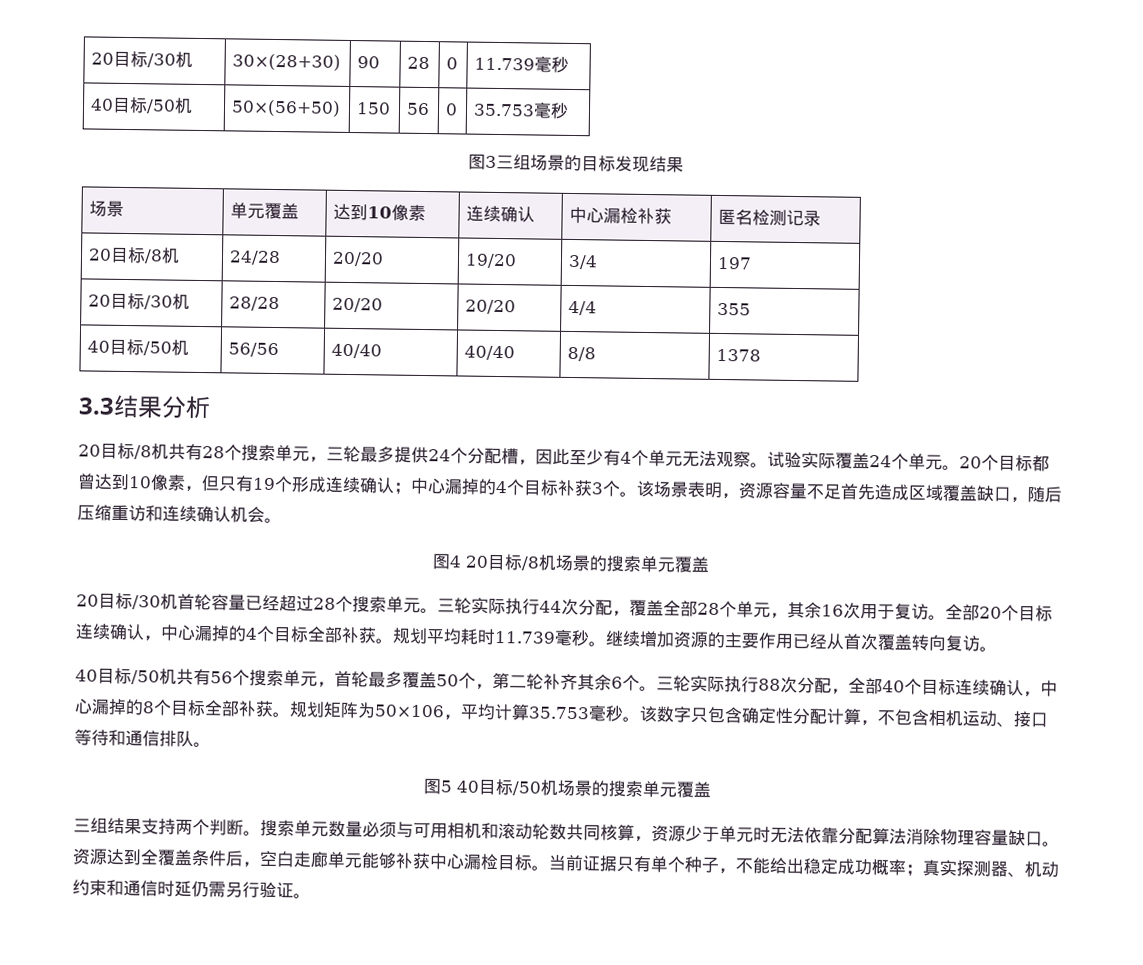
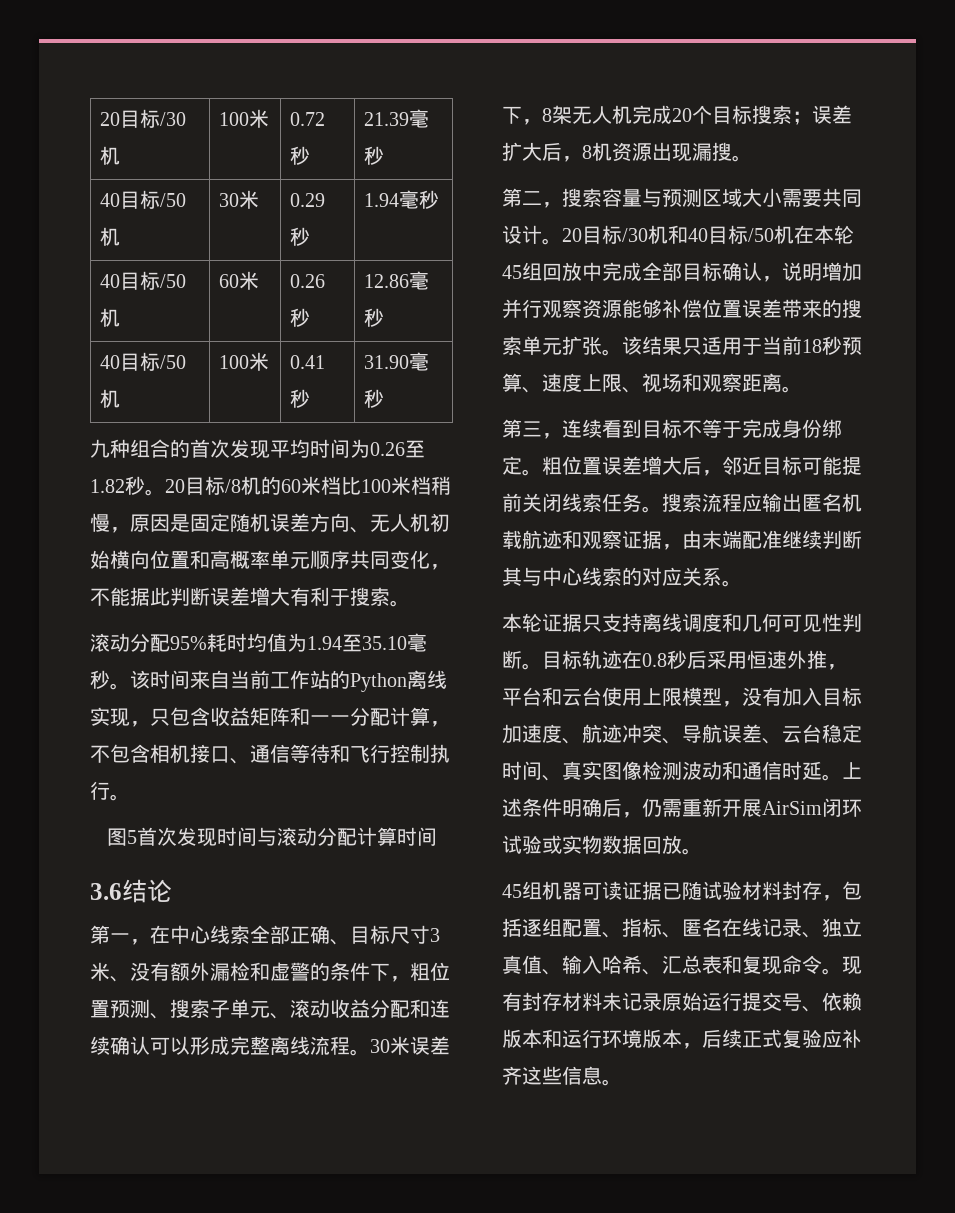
- 20目标/30机 | 30×(28+30) | 90 | 28 | 0 | 11.739毫秒
- 40目标/50机 | 50×(56+50) | 150 | 56 | 0 | 35.753毫秒
- 图3三组场景的目标发现结果
- 场景 | 单元覆盖 | 达到10像素 | 连续确认 | 中心漏检补获 | 匿名检测记录
- 20目标/8机 | 24/28 | 20/20 | 19/20 | 3/4 | 197
- 20目标/30机 | 28/28 | 20/20 | 20/20 | 4/4 | 355
- 40目标/50机 | 56/56 | 40/40 | 40/40 | 8/8 | 1378
- 3.3结果分析
- 20目标/8机共有28个搜索单元，三轮最多提供24个分配槽，因此至少有4个单元无法观察。试验实际覆盖24个单元。20个目标都曾达到10像素，但只有19个形成连续确认；中心漏掉的4个目标补获3个。该场景表明，资源容量不足首先造成区域覆盖缺口，随后压缩重访和连续确认机会。
- 图4 20目标/8机场景的搜索单元覆盖
- 20目标/30机首轮容量已经超过28个搜索单元。三轮实际执行44次分配，覆盖全部28个单元，其余16次用于复访。全部20个目标连续确认，中心漏掉的4个目标全部补获。规划平均耗时11.739毫秒。继续增加资源的主要作用已经从首次覆盖转向复访。
- 40目标/50机共有56个搜索单元，首轮最多覆盖50个，第二轮补齐其余6个。三轮实际执行88次分配，全部40个目标连续确认，中心漏掉的8个目标全部补获。规划矩阵为50×106，平均计算35.753毫秒。该数字只包含确定性分配计算，不包含相机运动、接口等待和通信排队。
- 图5 40目标/50机场景的搜索单元覆盖
- 三组结果支持两个判断。搜索单元数量必须与可用相机和滚动轮数共同核算，资源少于单元时无法依靠分配算法消除物理容量缺口。资源达到全覆盖条件后，空白走廊单元能够补获中心漏检目标。当前证据只有单个种子，不能给出稳定成功概率；真实探测器、机动约束和通信时延仍需另行验证。
+ 20目标/30机 | 100米 | 0.72秒 | 21.39毫秒
+ 40目标/50机 | 30米 | 0.29秒 | 1.94毫秒
+ 40目标/50机 | 60米 | 0.26秒 | 12.86毫秒
+ 40目标/50机 | 100米 | 0.41秒 | 31.90毫秒
+ 九种组合的首次发现平均时间为0.26至1.82秒。20目标/8机的60米档比100米档稍慢，原因是固定随机误差方向、无人机初始横向位置和高概率单元顺序共同变化，不能据此判断误差增大有利于搜索。
+ 滚动分配95%耗时均值为1.94至35.10毫秒。该时间来自当前工作站的Python离线实现，只包含收益矩阵和一一分配计算，不包含相机接口、通信等待和飞行控制执行。
+ 图5首次发现时间与滚动分配计算时间
+ 3.6结论
+ 第一，在中心线索全部正确、目标尺寸3米、没有额外漏检和虚警的条件下，粗位置预测、搜索子单元、滚动收益分配和连续确认可以形成完整离线流程。30米误差下，8架无人机完成20个目标搜索；误差扩大后，8机资源出现漏搜。
+ 第二，搜索容量与预测区域大小需要共同设计。20目标/30机和40目标/50机在本轮45组回放中完成全部目标确认，说明增加并行观察资源能够补偿位置误差带来的搜索单元扩张。该结果只适用于当前18秒预算、速度上限、视场和观察距离。
+ 第三，连续看到目标不等于完成身份绑定。粗位置误差增大后，邻近目标可能提前关闭线索任务。搜索流程应输出匿名机载航迹和观察证据，由末端配准继续判断其与中心线索的对应关系。
+ 本轮证据只支持离线调度和几何可见性判断。目标轨迹在0.8秒后采用恒速外推，平台和云台使用上限模型，没有加入目标加速度、航迹冲突、导航误差、云台稳定时间、真实图像检测波动和通信时延。上述条件明确后，仍需重新开展AirSim闭环试验或实物数据回放。
+ 45组机器可读证据已随试验材料封存，包括逐组配置、指标、匿名在线记录、独立真值、输入哈希、汇总表和复现命令。现有封存材料未记录原始运行提交号、依赖版本和运行环境版本，后续正式复验应补齐这些信息。

